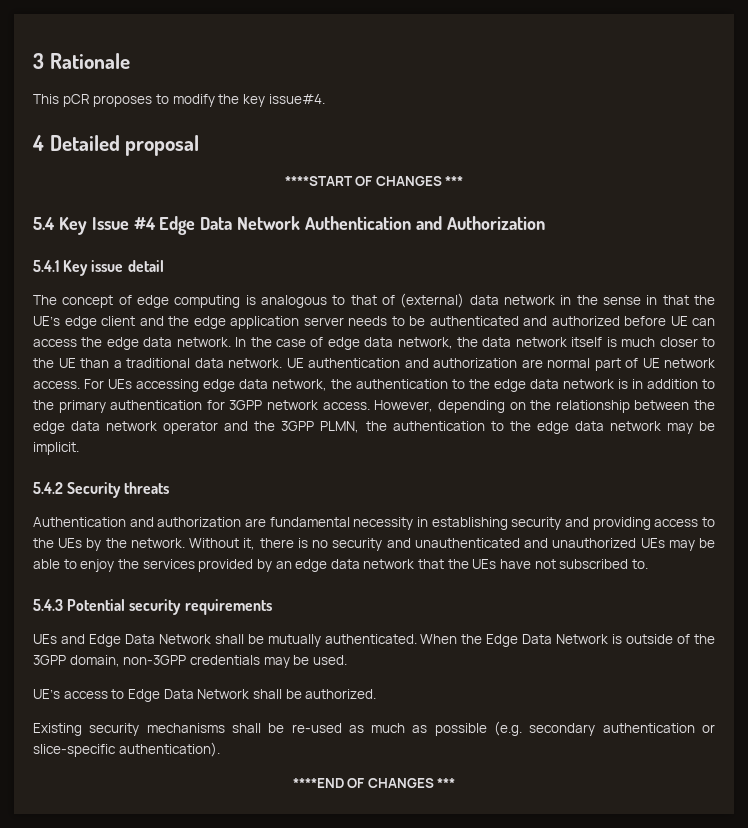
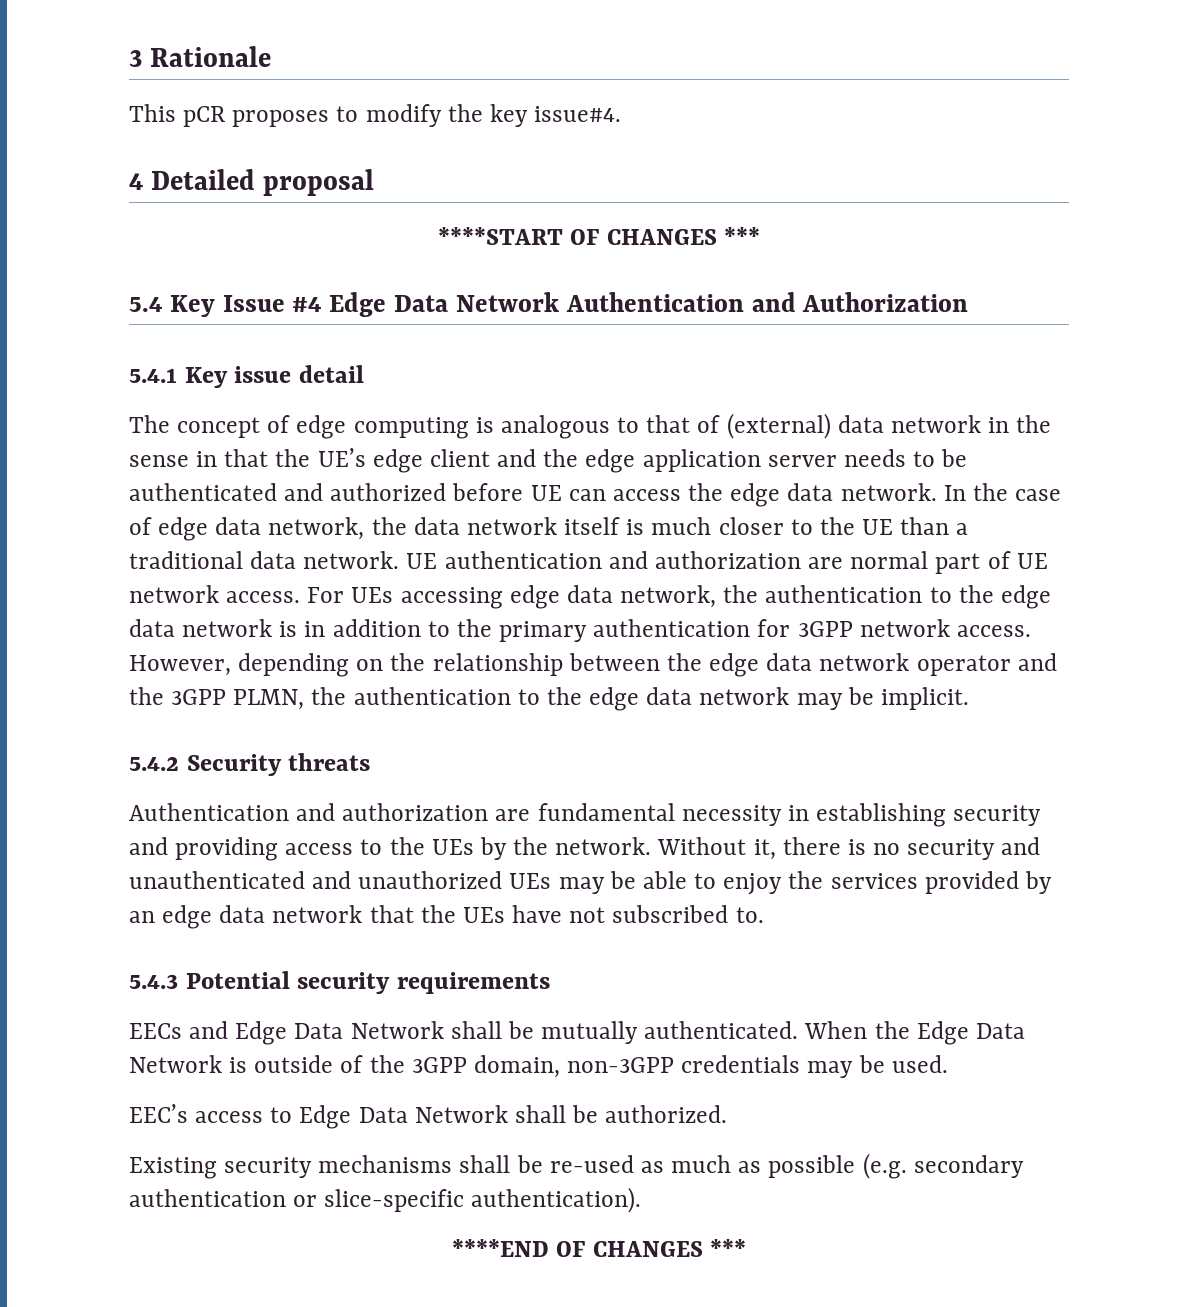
- UEs and Edge Data Network shall be mutually authenticated.
+ EECs and Edge Data Network shall be mutually authenticated.
- UE’s access to Edge Data Network shall be authorized.
+ EEC’s access to Edge Data Network shall be authorized.

